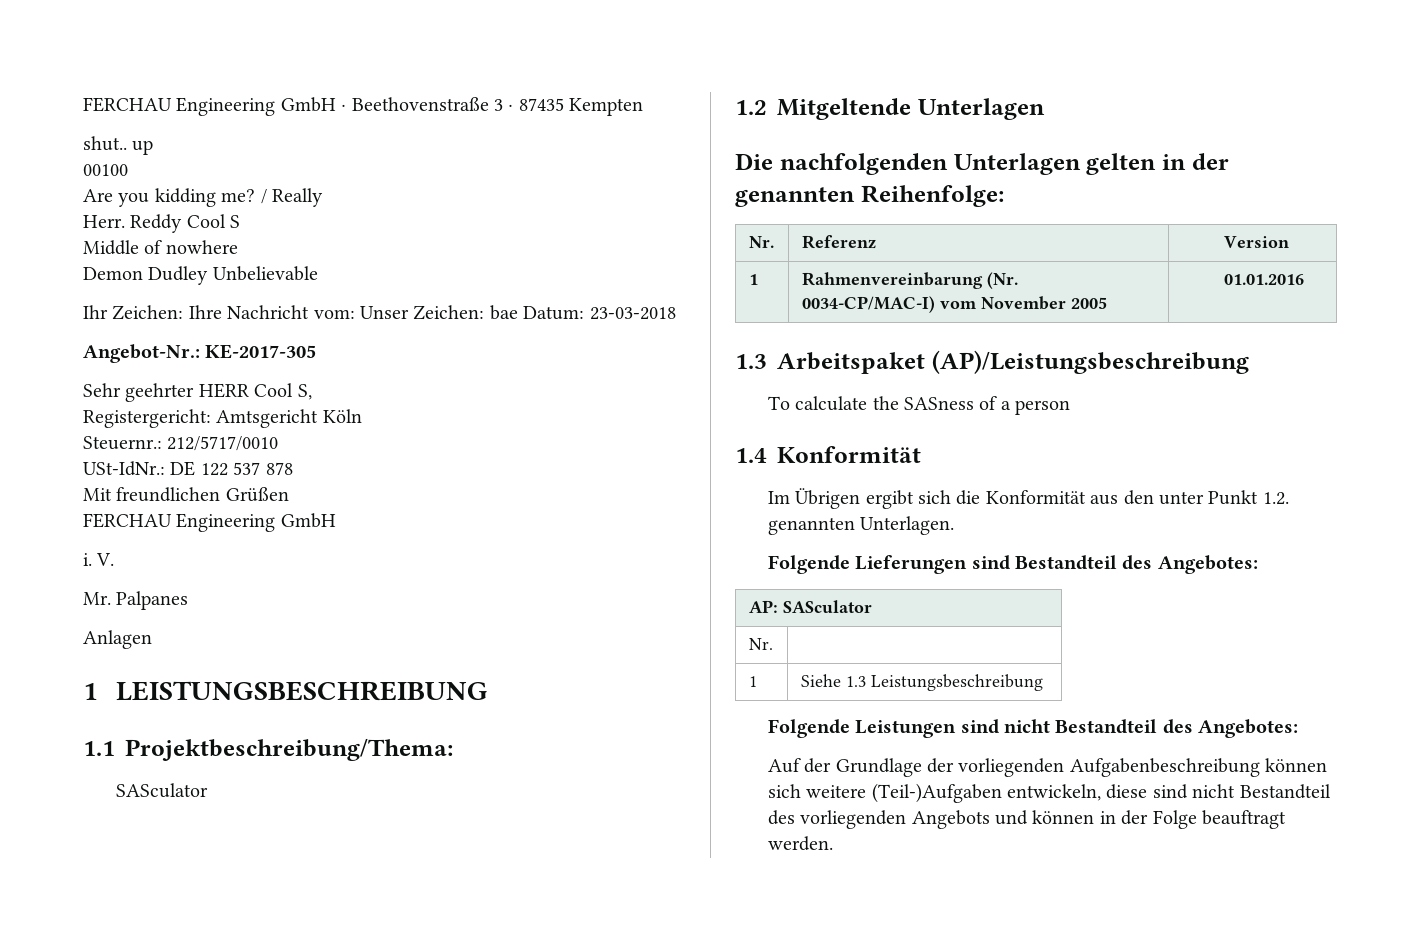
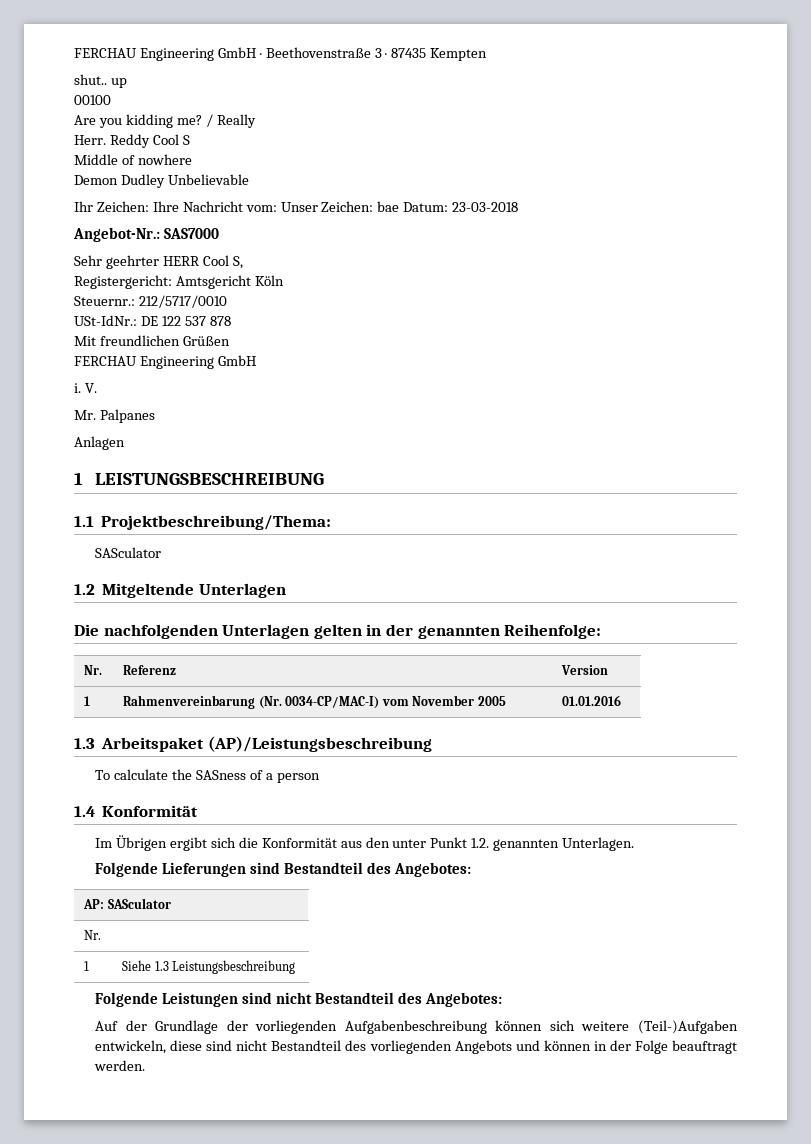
- Angebot-Nr.: KE-2017-305
+ Angebot-Nr.: SAS7000

